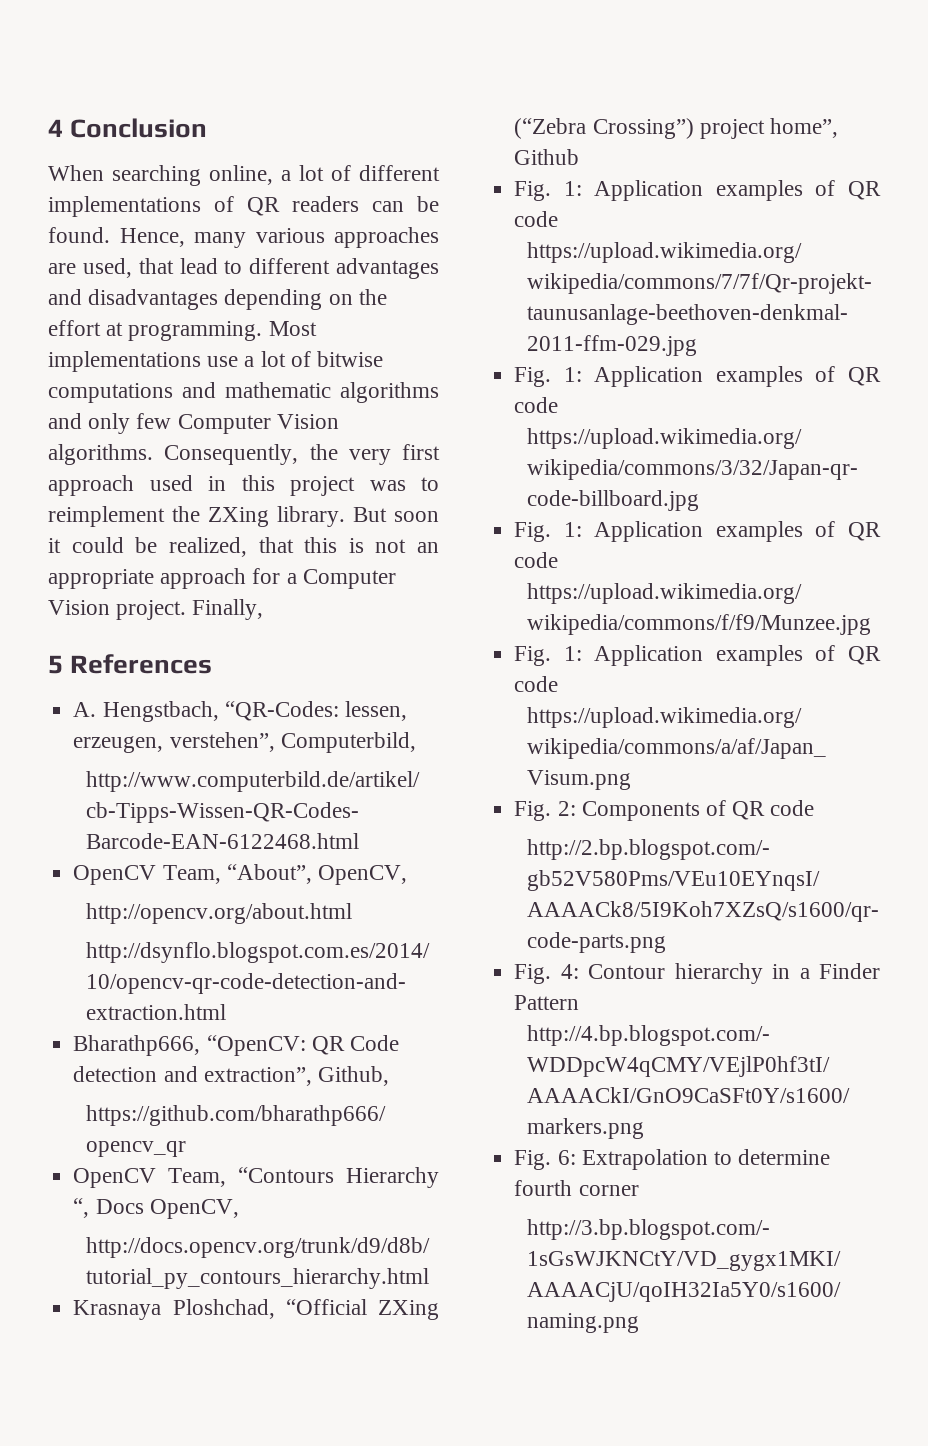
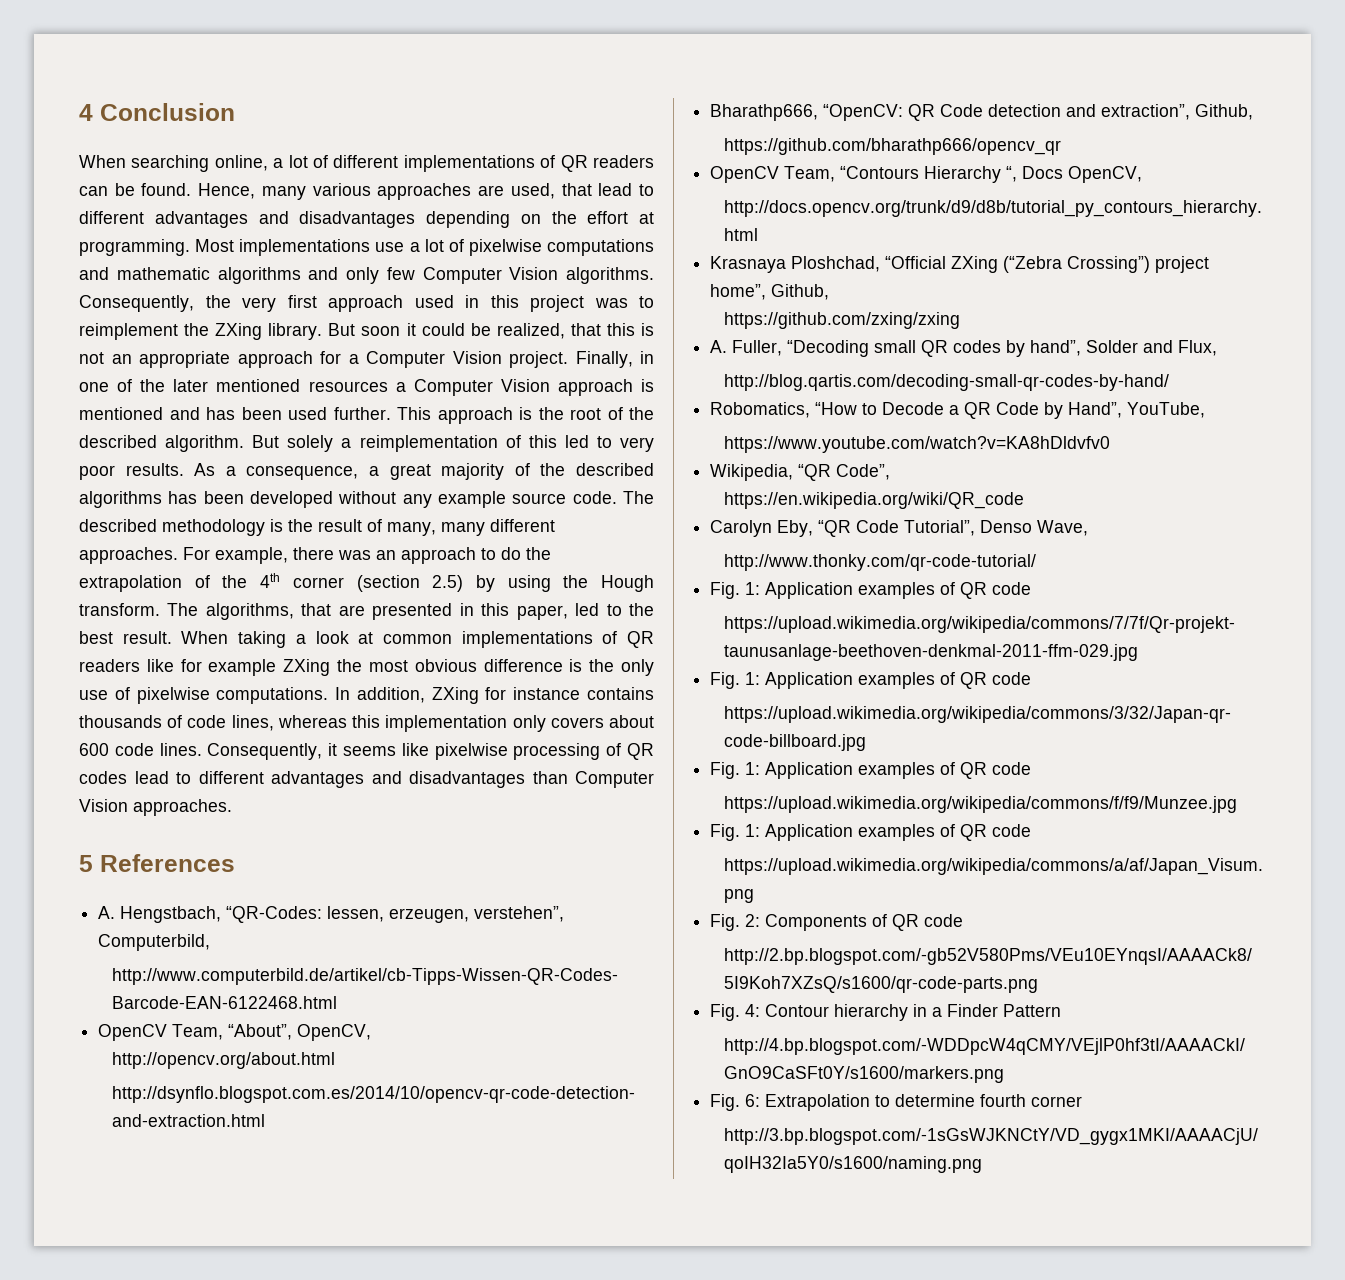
- Most implementations use a lot of bitwise computations and mathematic algorithms and only few Computer Vision algorithms.
+ Most implementations use a lot of pixelwise computations and mathematic algorithms and only few Computer Vision algorithms.
- Finally,
+ Finally, in one of the later mentioned resources a Computer Vision approach is mentioned and has been used further. This approach is the root of the described algorithm. But solely a reimplementation of this led to very poor results. As a consequence, a great majority of the described algorithms has been developed without any example source code. The described methodology is the result of many, many different approaches. For example, there was an approach to do the extrapolation of the 4th corner (section 2.5) by using the Hough transform. The algorithms, that are presented in this paper, led to the best result. When taking a look at common implementations of QR readers like for example ZXing the most obvious difference is the only use of pixelwise computations. In addition, ZXing for instance contains thousands of code lines, whereas this implementation only covers about 600 code lines. Consequently, it seems like pixelwise processing of QR codes lead to different advantages and disadvantages than Computer Vision approaches.
- Krasnaya Ploshchad, “Official ZXing (“Zebra Crossing”) project home”, Github
+ Krasnaya Ploshchad, “Official ZXing (“Zebra Crossing”) project home”, Github,
+ https://github.com/zxing/zxing
+ A. Fuller, “Decoding small QR codes by hand”, Solder and Flux,
+ http://blog.qartis.com/decoding-small-qr-codes-by-hand/
+ Robomatics, “How to Decode a QR Code by Hand”, YouTube,
+ https://www.youtube.com/watch?v=KA8hDldvfv0
+ Wikipedia, “QR Code”,
+ https://en.wikipedia.org/wiki/QR_code
+ Carolyn Eby, “QR Code Tutorial”, Denso Wave,
+ http://www.thonky.com/qr-code-tutorial/

